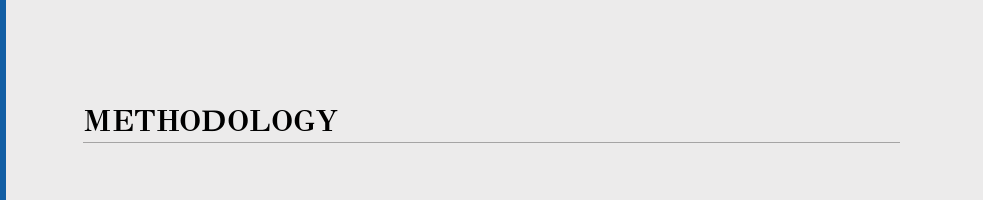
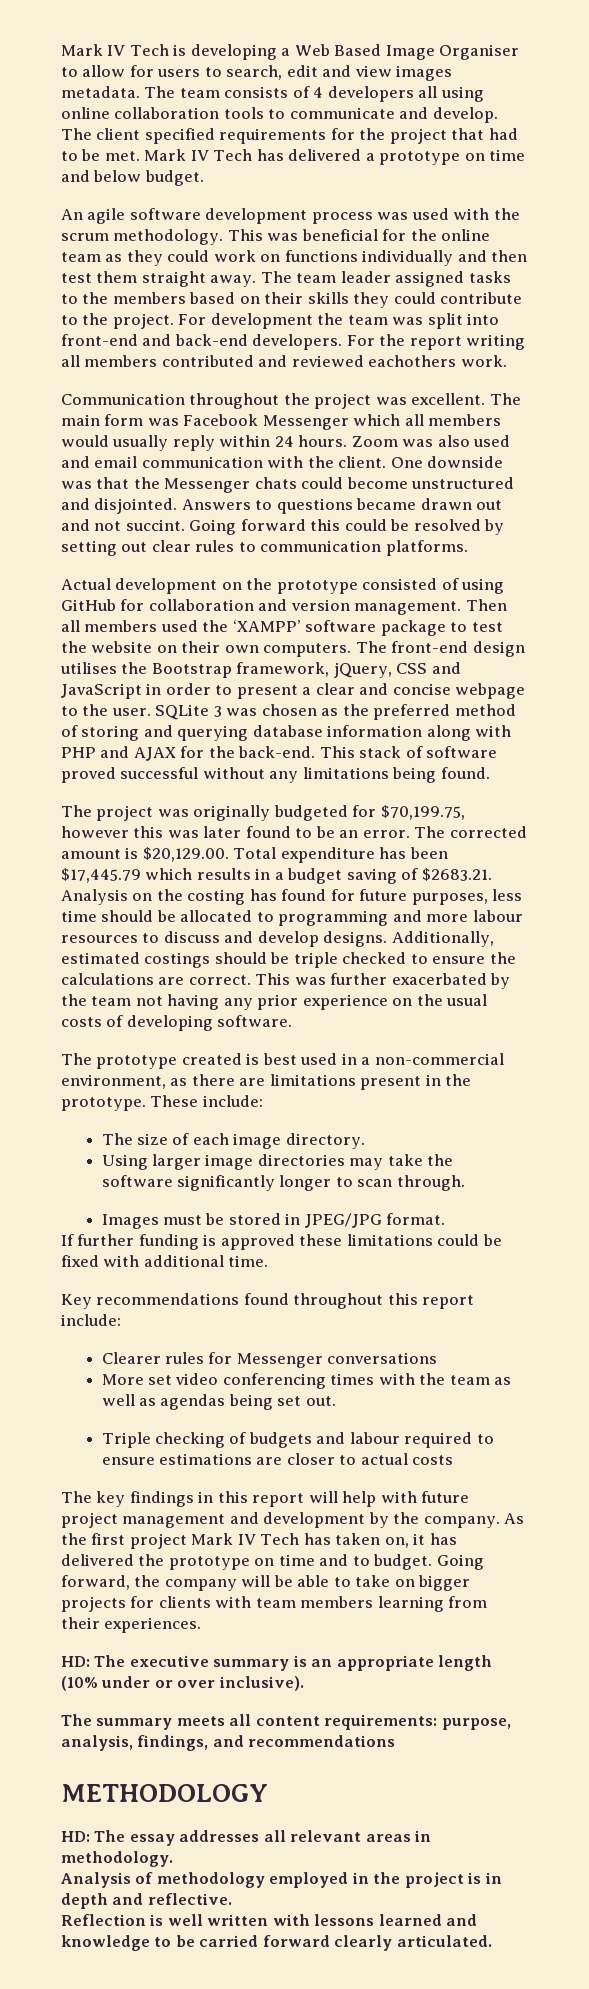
+ Mark IV Tech is developing a Web Based Image Organiser to allow for users to search, edit and view images metadata. The team consists of 4 developers all using online collaboration tools to communicate and develop. The client specified requirements for the project that had to be met. Mark IV Tech has delivered a prototype on time and below budget.
+ An agile software development process was used with the scrum methodology. This was beneficial for the online team as they could work on functions individually and then test them straight away. The team leader assigned tasks to the members based on their skills they could contribute to the project. For development the team was split into front-end and back-end developers. For the report writing all members contributed and reviewed eachothers work.
+ Communication throughout the project was excellent. The main form was Facebook Messenger which all members would usually reply within 24 hours. Zoom was also used and email communication with the client. One downside was that the Messenger chats could become unstructured and disjointed. Answers to questions became drawn out and not succint. Going forward this could be resolved by setting out clear rules to communication platforms.
+ Actual development on the prototype consisted of using GitHub for collaboration and version management. Then all members used the ‘XAMPP’ software package to test the website on their own computers. The front-end design utilises the Bootstrap framework, jQuery, CSS and JavaScript in order to present a clear and concise webpage to the user. SQLite 3 was chosen as the preferred method of storing and querying database information along with PHP and AJAX for the back-end. This stack of software proved successful without any limitations being found.
+ The project was originally budgeted for $70,199.75, however this was later found to be an error. The corrected amount is $20,129.00. Total expenditure has been $17,445.79 which results in a budget saving of $2683.21. Analysis on the costing has found for future purposes, less time should be allocated to programming and more labour resources to discuss and develop designs. Additionally, estimated costings should be triple checked to ensure the calculations are correct. This was further exacerbated by the team not having any prior experience on the usual costs of developing software.
+ The prototype created is best used in a non-commercial environment, as there are limitations present in the prototype. These include:
+ The size of each image directory.
+ Using larger image directories may take the software significantly longer to scan through.
+ Images must be stored in JPEG/JPG format.
+ If further funding is approved these limitations could be fixed with additional time.
+ Key recommendations found throughout this report include:
+ Clearer rules for Messenger conversations
+ More set video conferencing times with the team as well as agendas being set out.
+ Triple checking of budgets and labour required to ensure estimations are closer to actual costs
+ The key findings in this report will help with future project management and development by the company. As the first project Mark IV Tech has taken on, it has delivered the prototype on time and to budget. Going forward, the company will be able to take on bigger projects for clients with team members learning from their experiences.
+ HD: The executive summary is an appropriate length (10% under or over inclusive).
+ The summary meets all content requirements: purpose, analysis, findings, and recommendations
  METHODOLOGY
+ HD: The essay addresses all relevant areas in methodology.
+ Analysis of methodology employed in the project is in depth and reflective.
+ Reflection is well written with lessons learned and knowledge to be carried forward clearly articulated.

